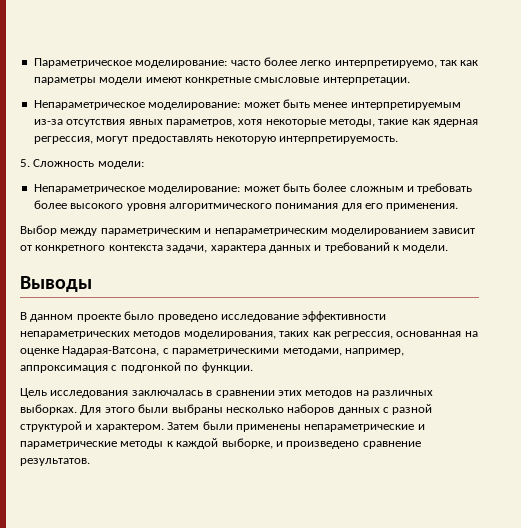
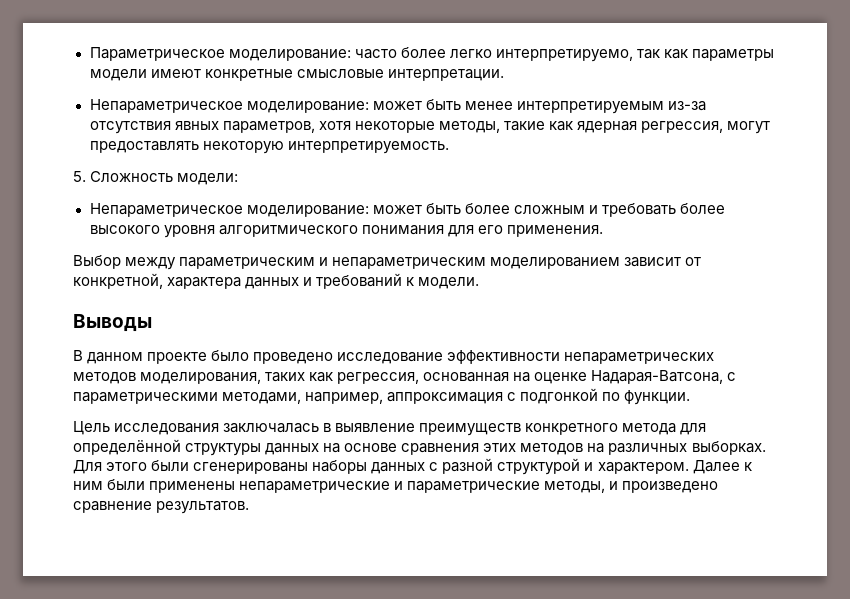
- Выбор между параметрическим и непараметрическим моделированием зависит от конкретного контекста задачи, характера данных и требований к модели.
+ Выбор между параметрическим и непараметрическим моделированием зависит от конкретной, характера данных и требований к модели.
- Цель исследования заключалась в сравнении этих методов на различных выборках.
+ Цель исследования заключалась в выявление преимуществ конкретного метода для определённой структуры данных на основе сравнения этих методов на различных выборках.
- Для этого были выбраны несколько наборов данных с разной структурой и характером.
+ Для этого были сгенерированы наборы данных с разной структурой и характером.
- Затем были применены непараметрические и параметрические методы к каждой выборке, и произведено сравнение результатов.
+ Далее к ним были применены непараметрические и параметрические методы, и произведено сравнение результатов.

